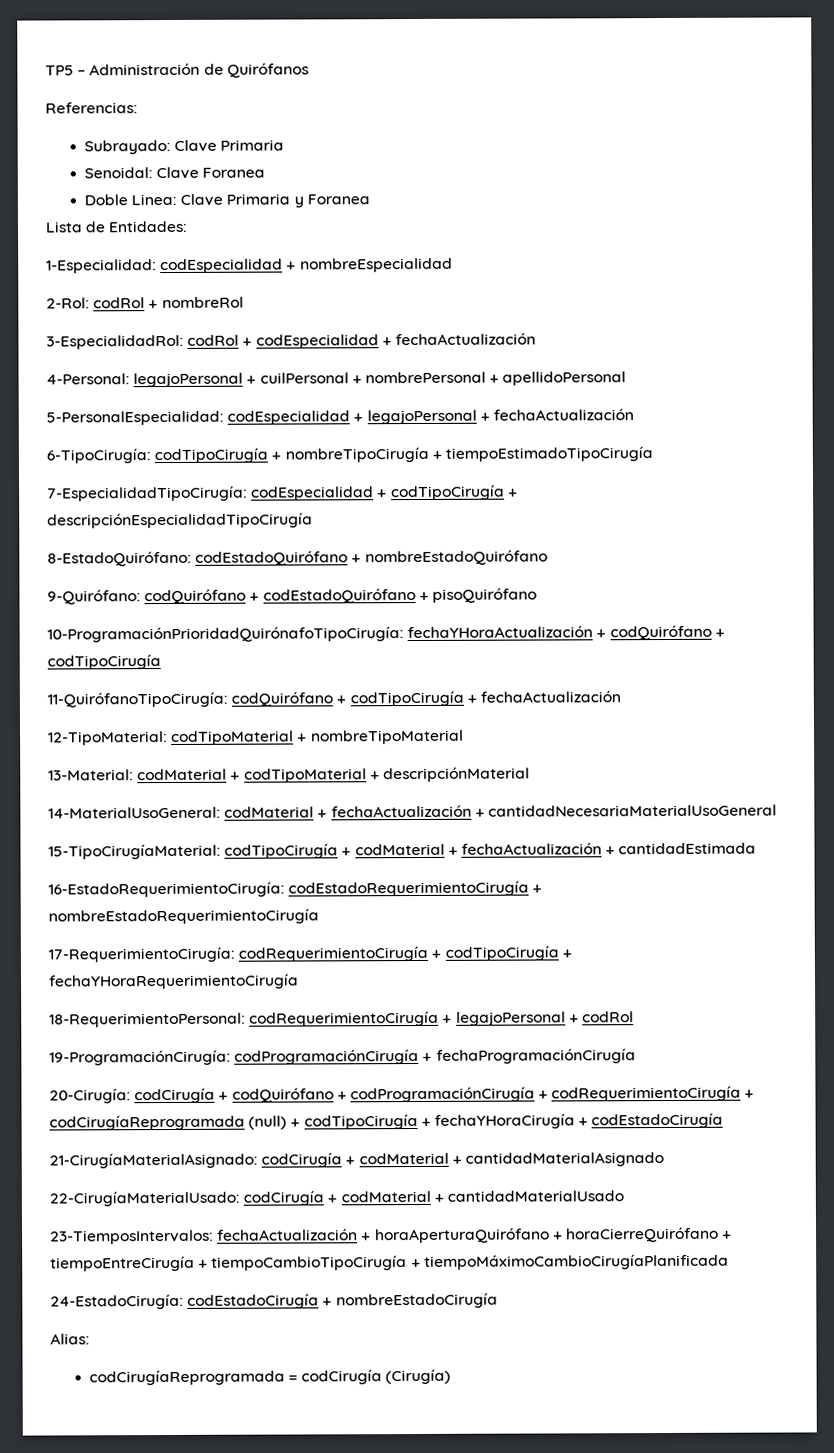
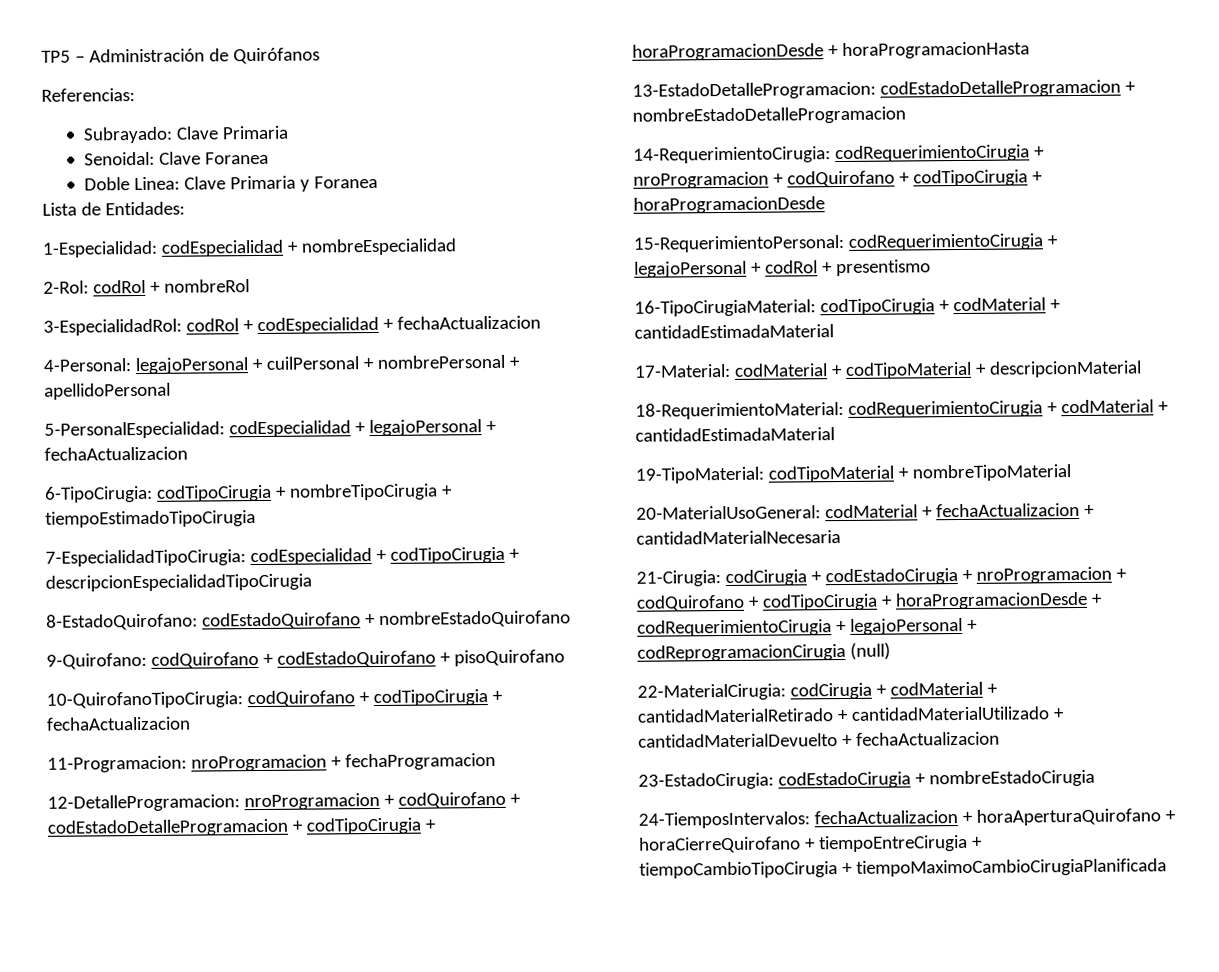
- 3-EspecialidadRol: codRol + codEspecialidad + fechaActualización
+ 3-EspecialidadRol: codRol + codEspecialidad + fechaActualizacion
- 5-PersonalEspecialidad: codEspecialidad + legajoPersonal + fechaActualización
- 6-TipoCirugía: codTipoCirugía + nombreTipoCirugía + tiempoEstimadoTipoCirugía
- 7-EspecialidadTipoCirugía: codEspecialidad + codTipoCirugía + descripciónEspecialidadTipoCirugía
- 8-EstadoQuirófano: codEstadoQuirófano + nombreEstadoQuirófano
- 9-Quirófano: codQuirófano + codEstadoQuirófano + pisoQuirófano
- 10-ProgramaciónPrioridadQuirónafoTipoCirugía: fechaYHoraActualización + codQuirófano + codTipoCirugía
- 11-QuirófanoTipoCirugía: codQuirófano + codTipoCirugía + fechaActualización
- 12-TipoMaterial: codTipoMaterial + nombreTipoMaterial
+ 5-PersonalEspecialidad: codEspecialidad + legajoPersonal + fechaActualizacion
+ 6-TipoCirugia: codTipoCirugia + nombreTipoCirugia + tiempoEstimadoTipoCirugia
+ 7-EspecialidadTipoCirugia: codEspecialidad + codTipoCirugia + descripcionEspecialidadTipoCirugia
+ 8-EstadoQuirofano: codEstadoQuirofano + nombreEstadoQuirofano
+ 9-Quirofano: codQuirofano + codEstadoQuirofano + pisoQuirofano
+ 10-QuirofanoTipoCirugia: codQuirofano + codTipoCirugia + fechaActualizacion
+ 11-Programacion: nroProgramacion + fechaProgramacion
+ 12-DetalleProgramacion: nroProgramacion + codQuirofano + codEstadoDetalleProgramacion + codTipoCirugia + horaProgramacionDesde + horaProgramacionHasta
+ 13-EstadoDetalleProgramacion: codEstadoDetalleProgramacion + nombreEstadoDetalleProgramacion
+ 14-RequerimientoCirugia: codRequerimientoCirugia + nroProgramacion + codQuirofano + codTipoCirugia + horaProgramacionDesde
+ 15-RequerimientoPersonal: codRequerimientoCirugia + legajoPersonal + codRol + presentismo
+ 16-TipoCirugiaMaterial: codTipoCirugia + codMaterial + cantidadEstimadaMaterial
+ 17-Material: codMaterial + codTipoMaterial + descripcionMaterial
+ 18-RequerimientoMaterial: codRequerimientoCirugia + codMaterial + cantidadEstimadaMaterial
+ 19-TipoMaterial: codTipoMaterial + nombreTipoMaterial
- 13-Material: codMaterial + codTipoMaterial + descripciónMaterial
- 14-MaterialUsoGeneral: codMaterial + fechaActualización + cantidadNecesariaMaterialUsoGeneral
- 15-TipoCirugíaMaterial: codTipoCirugía + codMaterial + fechaActualización + cantidadEstimada
- 16-EstadoRequerimientoCirugía: codEstadoRequerimientoCirugía + nombreEstadoRequerimientoCirugía
- 17-RequerimientoCirugía: codRequerimientoCirugía + codTipoCirugía + fechaYHoraRequerimientoCirugía
- 18-RequerimientoPersonal: codRequerimientoCirugía + legajoPersonal + codRol
- 19-ProgramaciónCirugía: codProgramaciónCirugía + fechaProgramaciónCirugía
- 20-Cirugía: codCirugía + codQuirófano + codProgramaciónCirugía + codRequerimientoCirugía + codCirugíaReprogramada (null) + codTipoCirugía + fechaYHoraCirugía + codEstadoCirugía
- 21-CirugíaMaterialAsignado: codCirugía + codMaterial + cantidadMaterialAsignado
- 22-CirugíaMaterialUsado: codCirugía + codMaterial + cantidadMaterialUsado
- 23-TiemposIntervalos: fechaActualización + horaAperturaQuirófano + horaCierreQuirófano + tiempoEntreCirugía + tiempoCambioTipoCirugía + tiempoMáximoCambioCirugíaPlanificada
- 24-EstadoCirugía: codEstadoCirugía + nombreEstadoCirugía
- Alias:
- codCirugíaReprogramada = codCirugía (Cirugía)
+ 20-MaterialUsoGeneral: codMaterial + fechaActualizacion + cantidadMaterialNecesaria
+ 21-Cirugia: codCirugia + codEstadoCirugia + nroProgramacion + codQuirofano + codTipoCirugia + horaProgramacionDesde + codRequerimientoCirugia + legajoPersonal + codReprogramacionCirugia (null)
+ 22-MaterialCirugia: codCirugia + codMaterial + cantidadMaterialRetirado + cantidadMaterialUtilizado + cantidadMaterialDevuelto + fechaActualizacion
+ 23-EstadoCirugia: codEstadoCirugia + nombreEstadoCirugia
+ 24-TiemposIntervalos: fechaActualizacion + horaAperturaQuirofano + horaCierreQuirofano + tiempoEntreCirugia + tiempoCambioTipoCirugia + tiempoMaximoCambioCirugiaPlanificada

